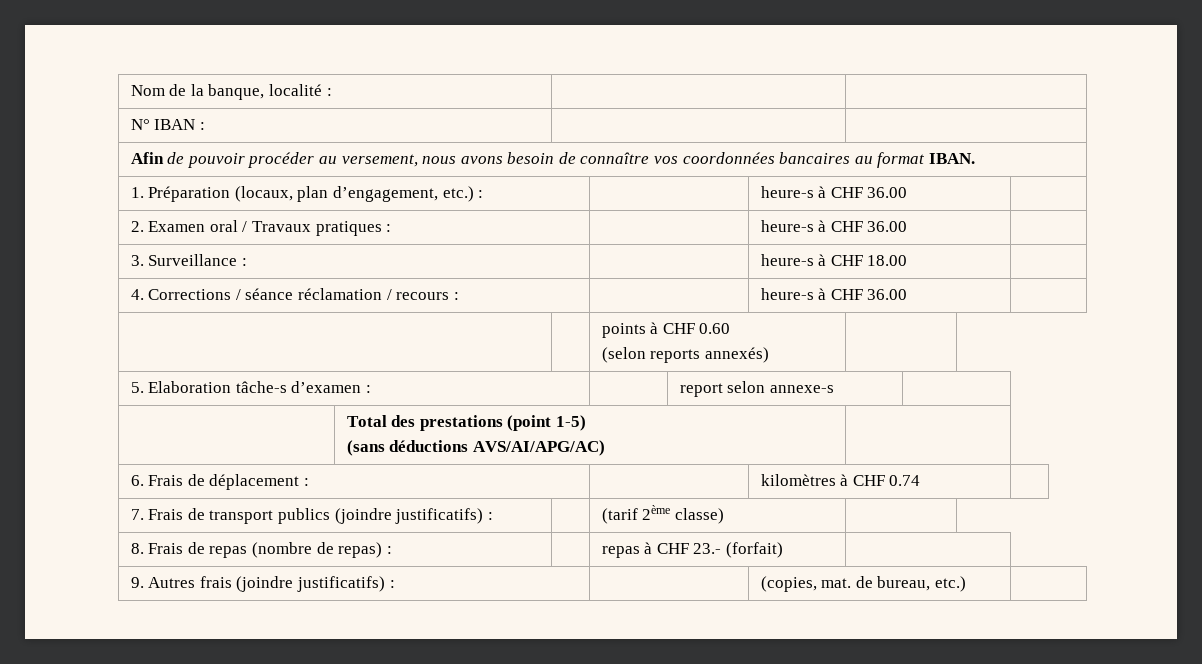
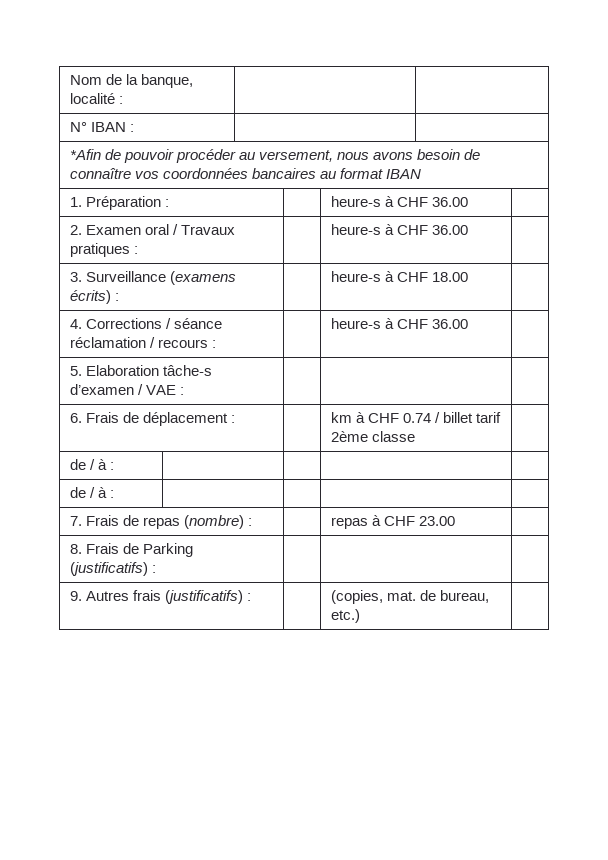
- Afin de pouvoir procéder au versement, nous avons besoin de connaître vos coordonnées bancaires au format IBAN.
+ *Afin de pouvoir procéder au versement, nous avons besoin de connaître vos coordonnées bancaires au format IBAN
- 1. Préparation (locaux, plan d’engagement, etc.) : | | heure-s à CHF 36.00 |
+ 1. Préparation : | | heure-s à CHF 36.00 |
- 3. Surveillance : | | heure-s à CHF 18.00 |
+ 3. Surveillance (examens écrits) : | | heure-s à CHF 18.00 |
- | | points à CHF 0.60
- (selon reports annexés) |
- 5. Elaboration tâche-s d’examen : | | report selon annexe-s |
- | Total des prestations (point 1-5)
- (sans déductions AVS/AI/APG/AC) |
+ 5. Elaboration tâche-s d’examen / VAE : | | |
- 6. Frais de déplacement : | | kilomètres à CHF 0.74 |
- 7. Frais de transport publics (joindre justificatifs) : | | (tarif 2ème classe) |
- 8. Frais de repas (nombre de repas) : | | repas à CHF 23.- (forfait) |
+ 6. Frais de déplacement : | | km à CHF 0.74 / billet tarif 2ème classe |
+ de / à : | | | |
+ de / à : | | | |
+ 7. Frais de repas (nombre) : | | repas à CHF 23.00 |
+ 8. Frais de Parking (justificatifs) : | | |
- 9. Autres frais (joindre justificatifs) : | | (copies, mat. de bureau, etc.) |
+ 9. Autres frais (justificatifs) : | | (copies, mat. de bureau, etc.) |

